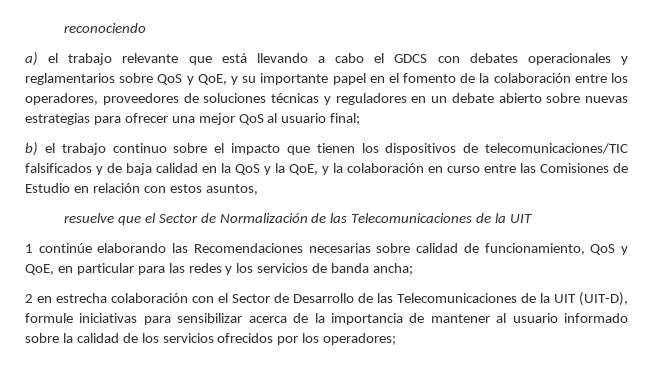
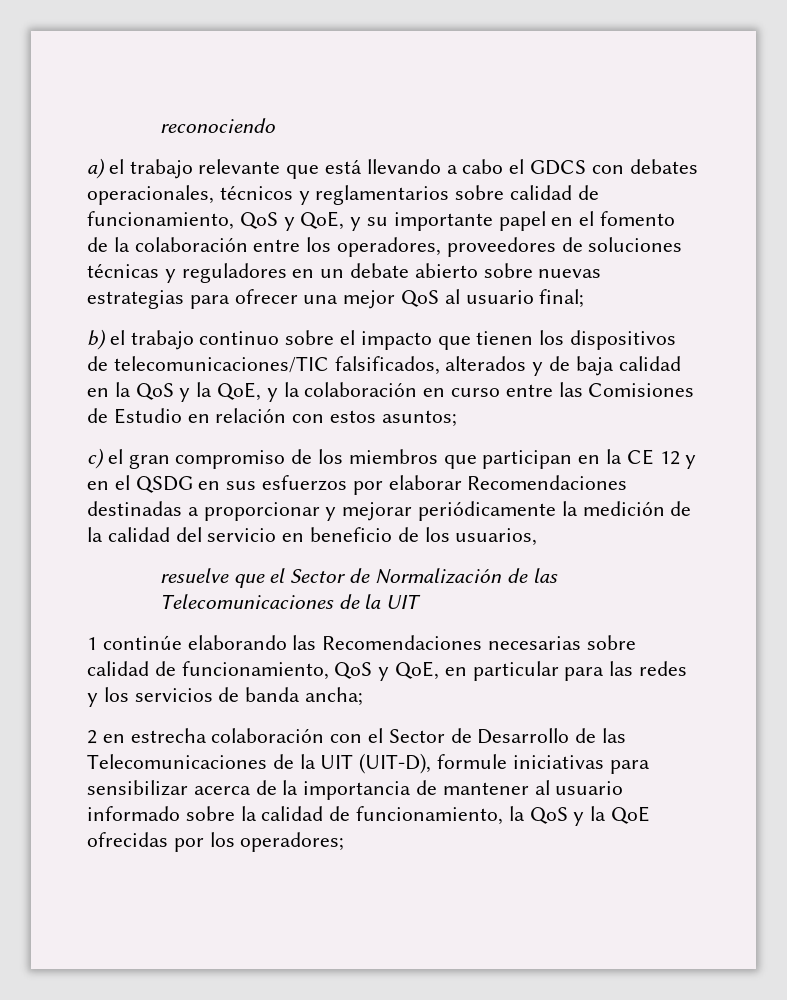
- a) el trabajo relevante que está llevando a cabo el GDCS con debates operacionales y reglamentarios sobre QoS y QoE, y su importante papel en el fomento de la colaboración entre los operadores, proveedores de soluciones técnicas y reguladores en un debate abierto sobre nuevas estrategias para ofrecer una mejor QoS al usuario final;
+ a) el trabajo relevante que está llevando a cabo el GDCS con debates operacionales, técnicos y reglamentarios sobre calidad de funcionamiento, QoS y QoE, y su importante papel en el fomento de la colaboración entre los operadores, proveedores de soluciones técnicas y reguladores en un debate abierto sobre nuevas estrategias para ofrecer una mejor QoS al usuario final;
- b) el trabajo continuo sobre el impacto que tienen los dispositivos de telecomunicaciones/TIC falsificados y de baja calidad en la QoS y la QoE, y la colaboración en curso entre las Comisiones de Estudio en relación con estos asuntos,
+ b) el trabajo continuo sobre el impacto que tienen los dispositivos de telecomunicaciones/TIC falsificados, alterados y de baja calidad en la QoS y la QoE, y la colaboración en curso entre las Comisiones de Estudio en relación con estos asuntos;
+ c) el gran compromiso de los miembros que participan en la CE 12 y en el QSDG en sus esfuerzos por elaborar Recomendaciones destinadas a proporcionar y mejorar periódicamente la medición de la calidad del servicio en beneficio de los usuarios,
- 2 en estrecha colaboración con el Sector de Desarrollo de las Telecomunicaciones de la UIT (UIT-D), formule iniciativas para sensibilizar acerca de la importancia de mantener al usuario informado sobre la calidad de los servicios ofrecidos por los operadores;
+ 2 en estrecha colaboración con el Sector de Desarrollo de las Telecomunicaciones de la UIT (UIT-D), formule iniciativas para sensibilizar acerca de la importancia de mantener al usuario informado sobre la calidad de funcionamiento, la QoS y la QoE ofrecidas por los operadores;

